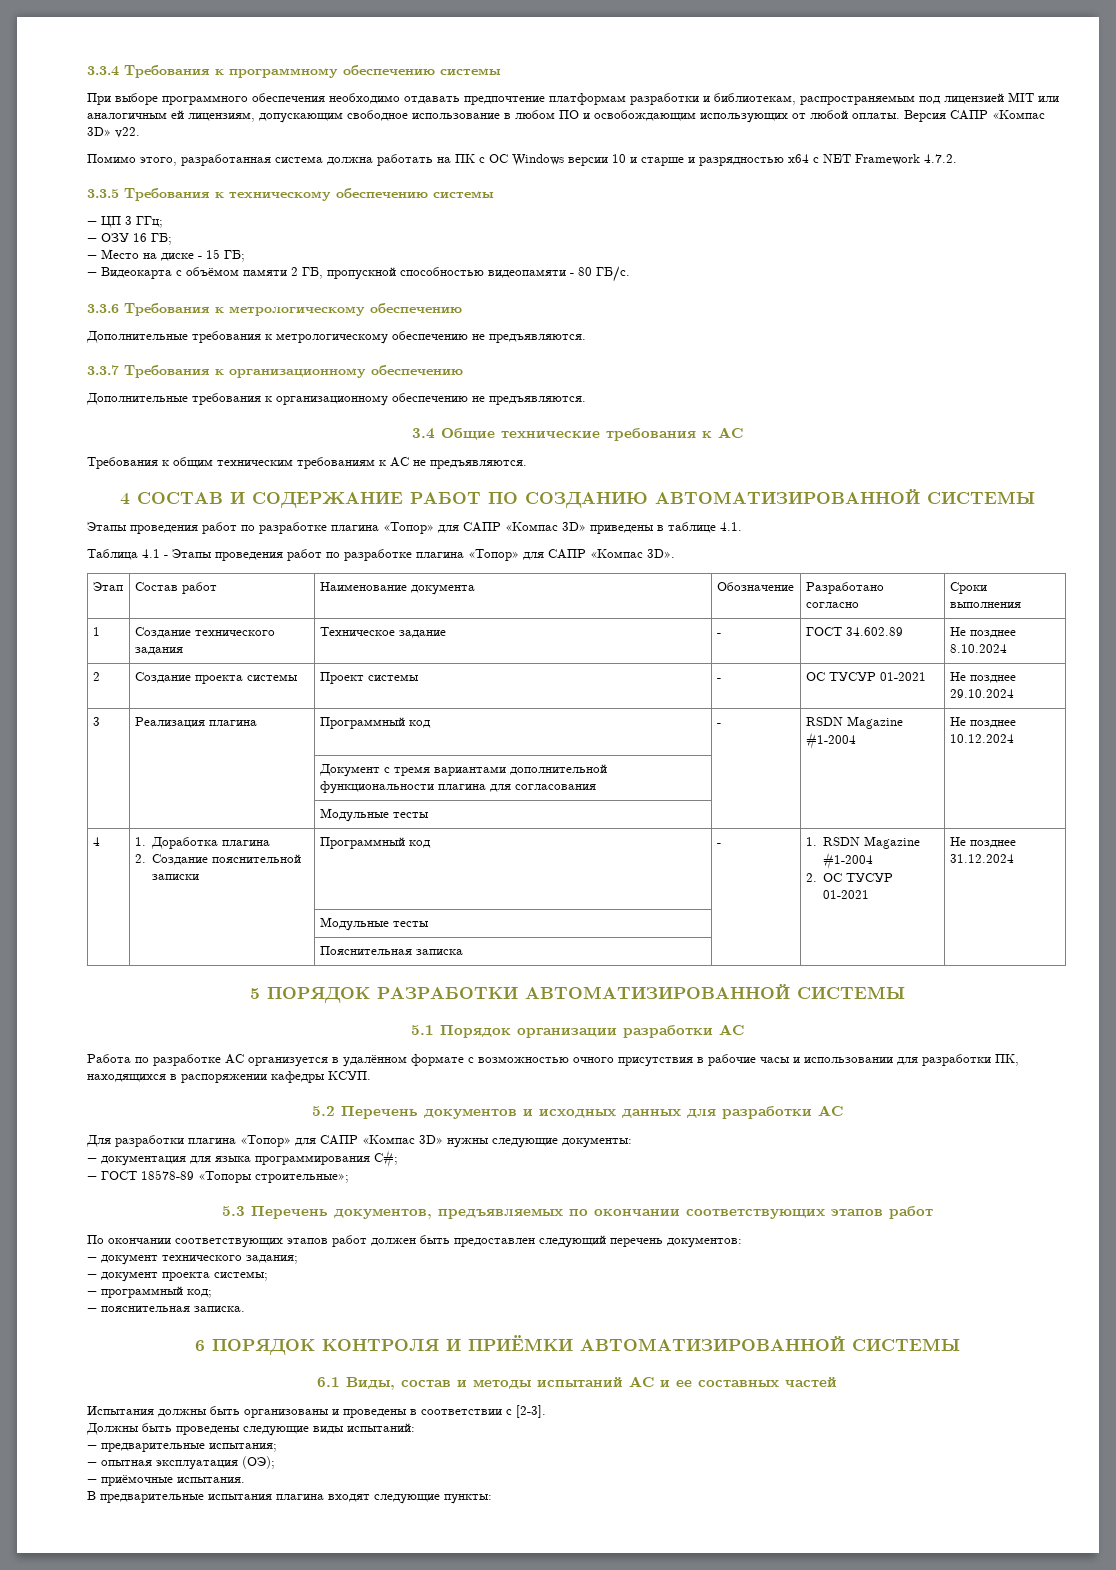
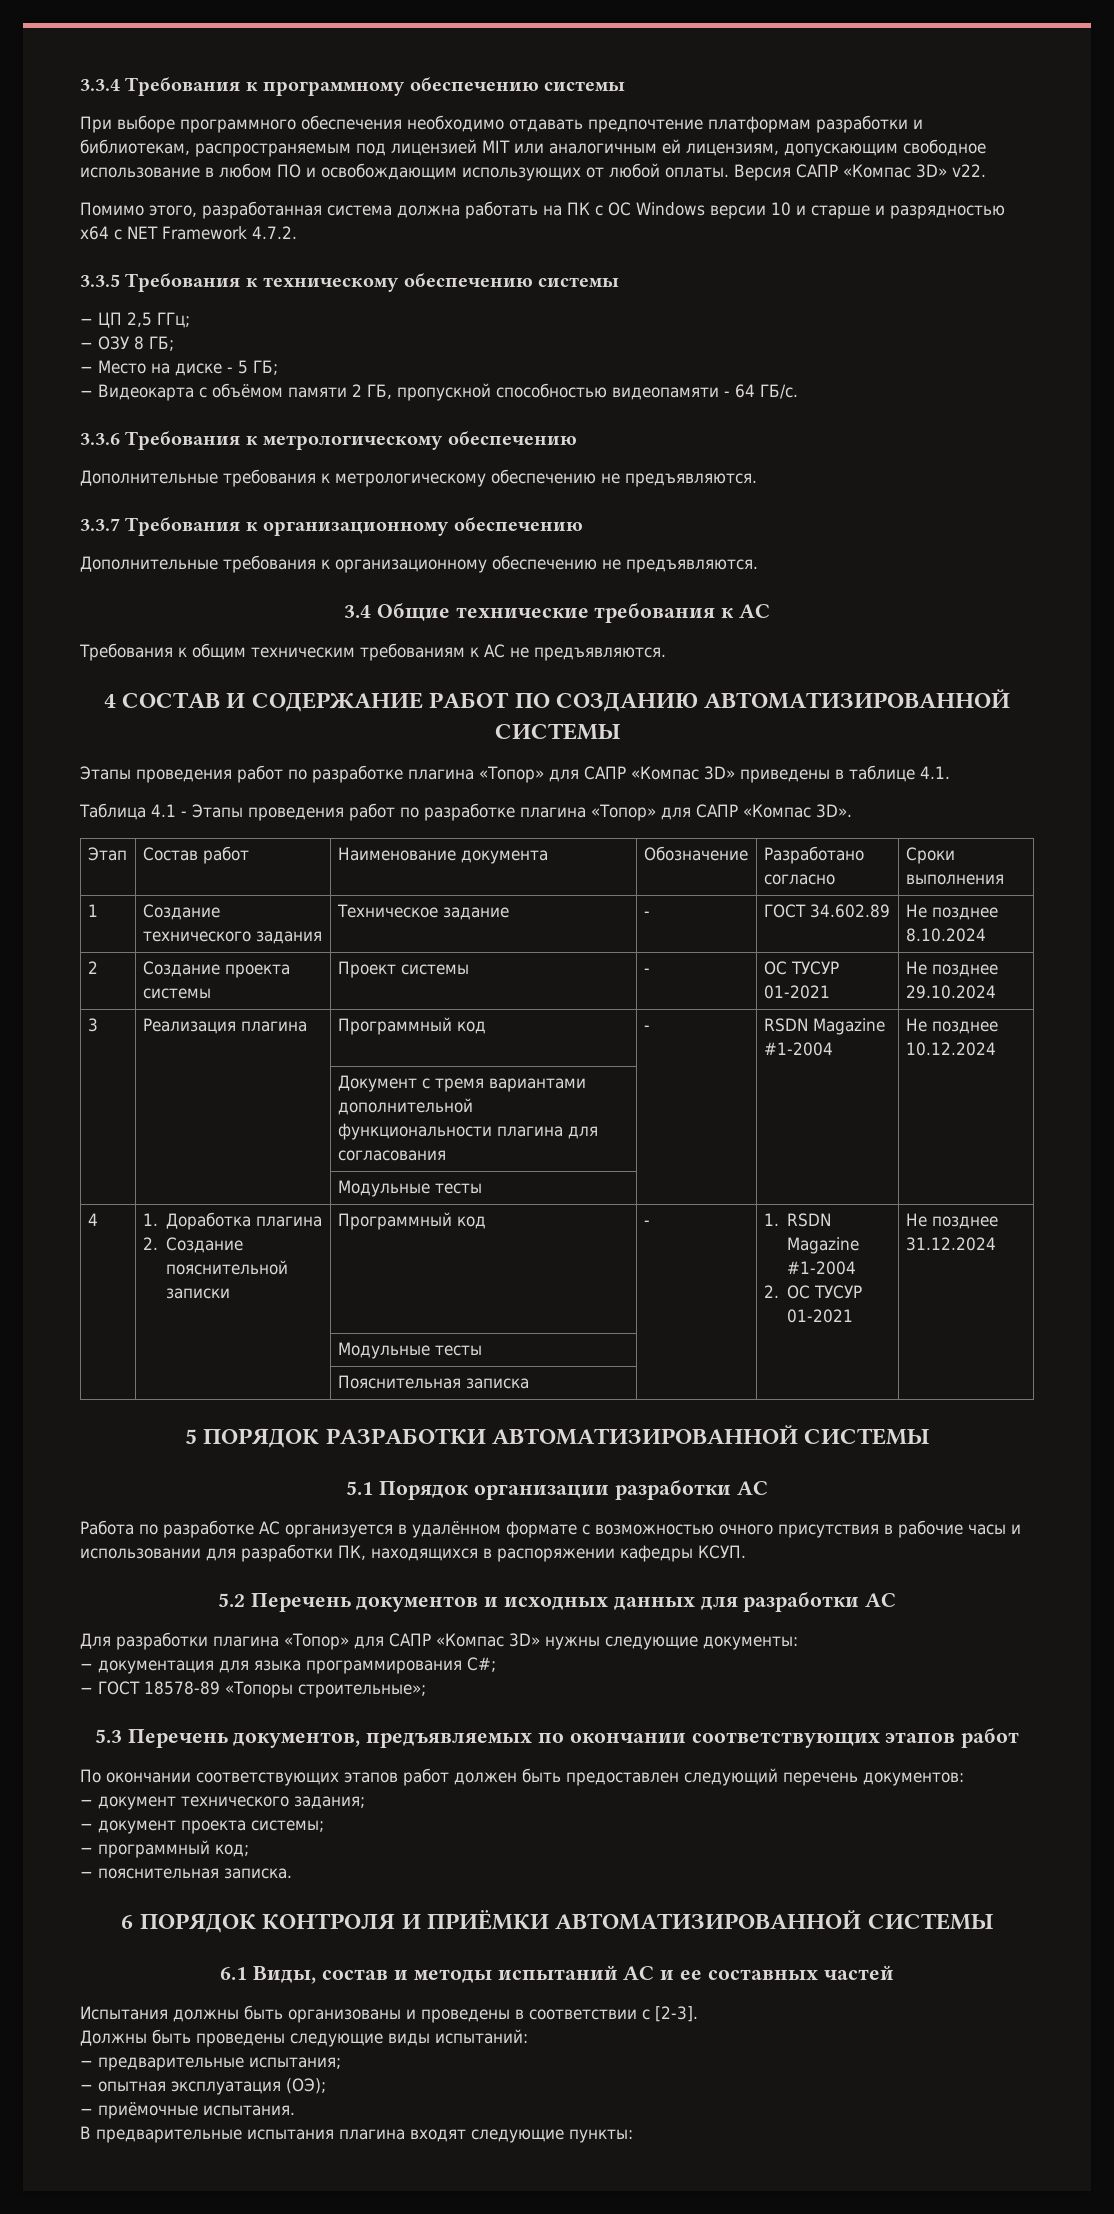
- − ЦП 3 ГГц;
+ − ЦП 2,5 ГГц;
- − ОЗУ 16 ГБ;
+ − ОЗУ 8 ГБ;
- − Место на диске - 15 ГБ;
+ − Место на диске - 5 ГБ;
- − Видеокарта с объёмом памяти 2 ГБ, пропускной способностью видеопамяти - 80 ГБ/с.
+ − Видеокарта с объёмом памяти 2 ГБ, пропускной способностью видеопамяти - 64 ГБ/с.

